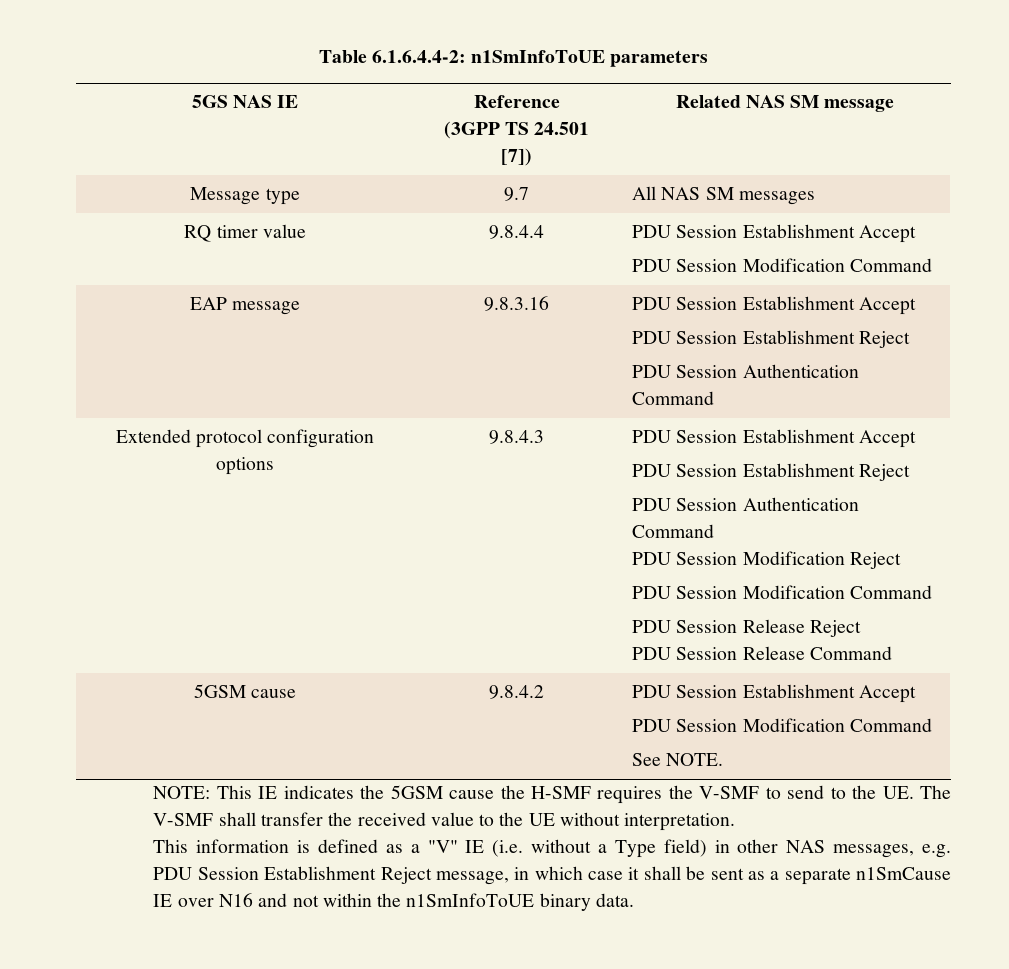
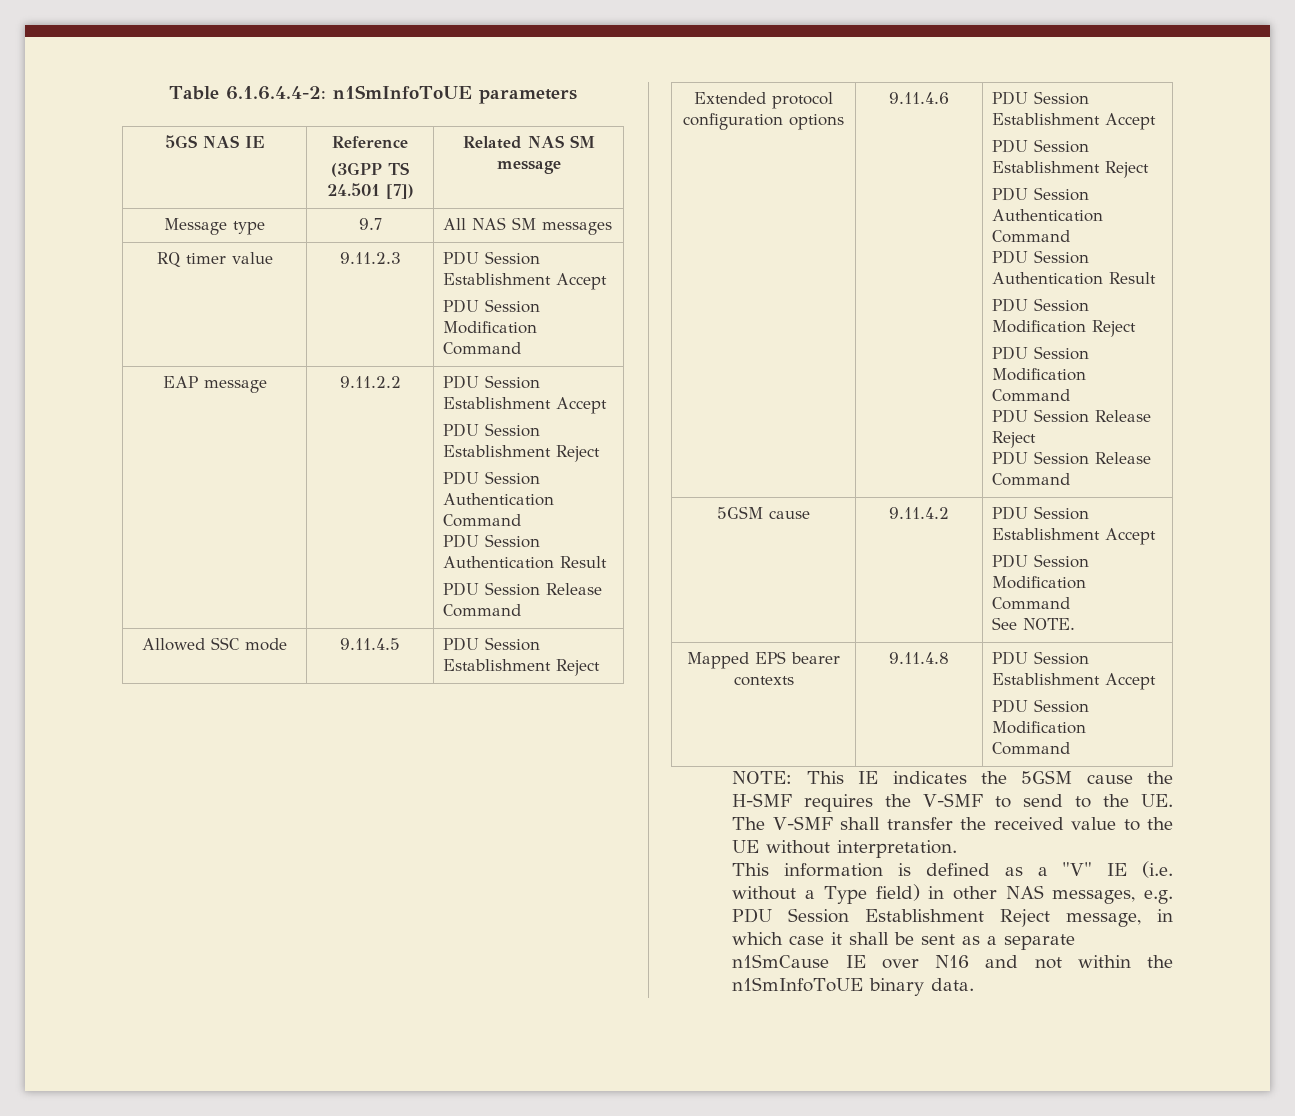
- RQ timer value | 9.8.4.4 | PDU Session Establishment Accept
+ RQ timer value | 9.11.2.3 | PDU Session Establishment Accept
- EAP message | 9.8.3.16 | PDU Session Establishment Accept
+ EAP message | 9.11.2.2 | PDU Session Establishment Accept
  PDU Session Establishment Reject
  PDU Session Authentication Command
+ PDU Session Authentication Result
+ PDU Session Release Command
+ Allowed SSC mode | 9.11.4.5 | PDU Session Establishment Reject
- Extended protocol configuration options | 9.8.4.3 | PDU Session Establishment Accept
+ Extended protocol configuration options | 9.11.4.6 | PDU Session Establishment Accept
  PDU Session Establishment Reject
  PDU Session Authentication Command
+ PDU Session Authentication Result
- 5GSM cause | 9.8.4.2 | PDU Session Establishment Accept
+ 5GSM cause | 9.11.4.2 | PDU Session Establishment Accept
+ Mapped EPS bearer contexts | 9.11.4.8 | PDU Session Establishment Accept
+ PDU Session Modification Command

